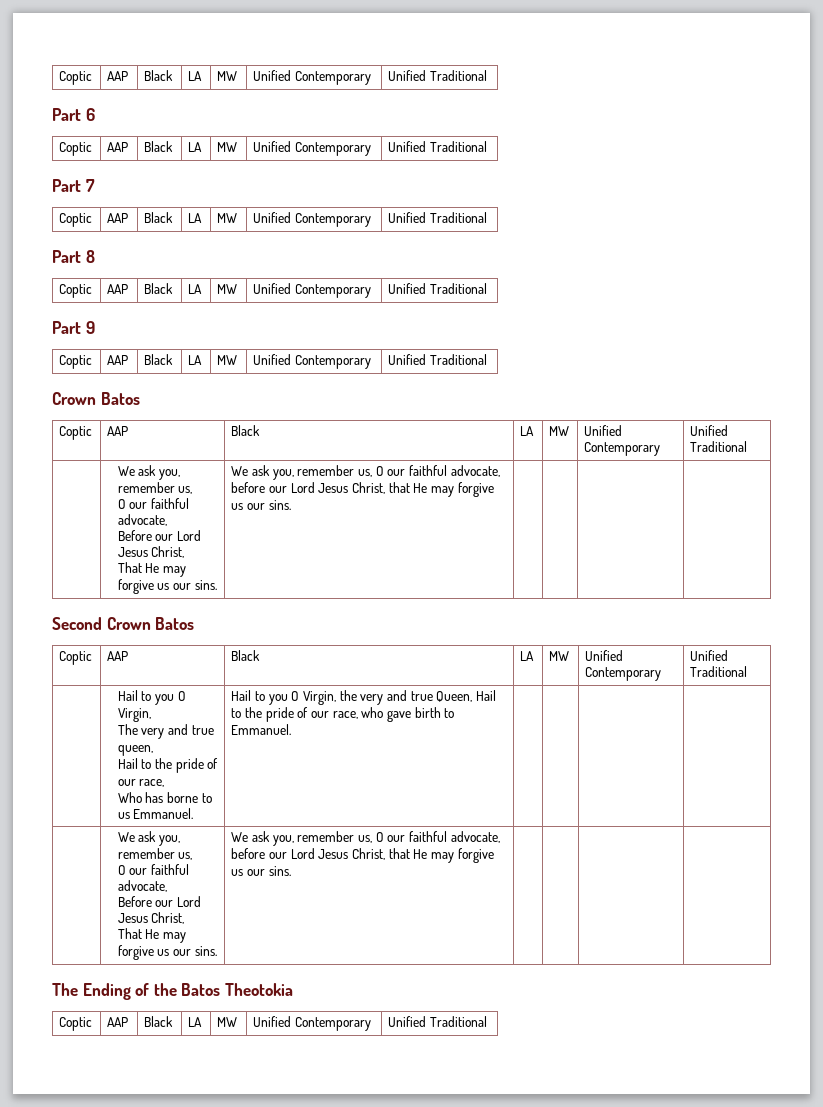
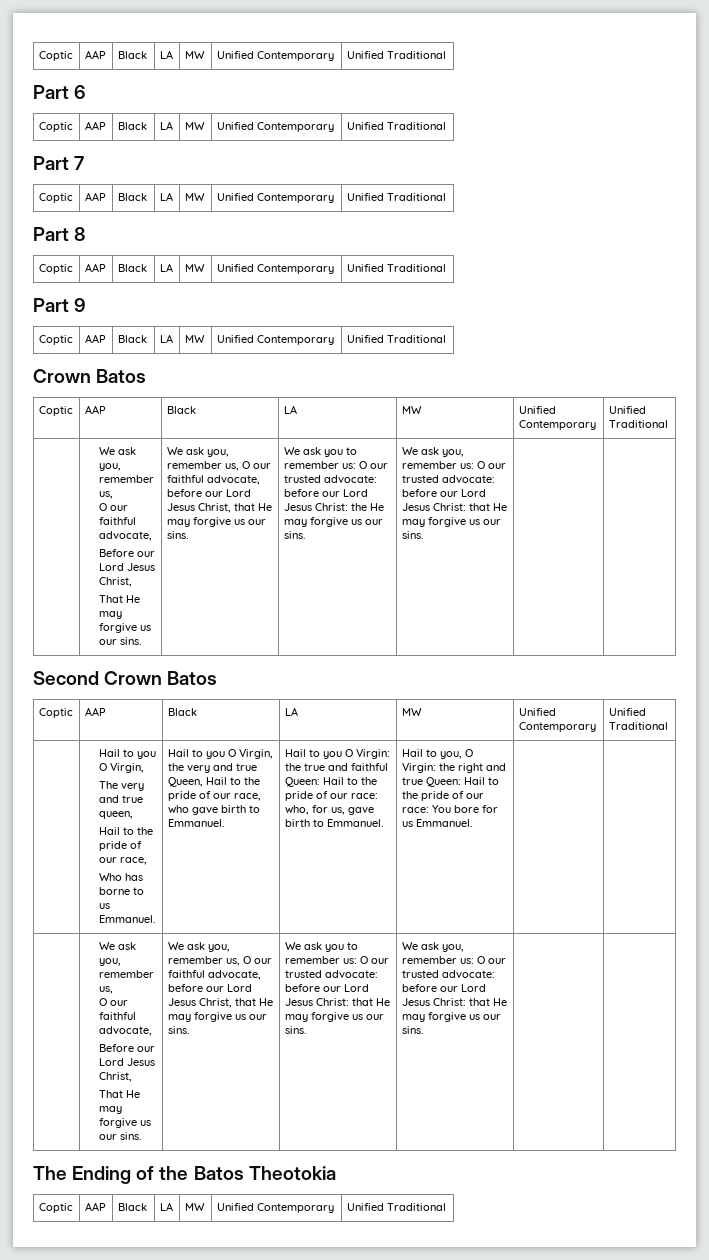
+ We ask you to remember us: O our trusted advocate: before our Lord Jesus Christ: the He may forgive us our sins. | We ask you, remember us: O our trusted advocate: before our Lord Jesus Christ: that He may forgive us our sins.
+ Hail to you O Virgin: the true and faithful Queen: Hail to the pride of our race: who, for us, gave birth to Emmanuel. | Hail to you, O Virgin: the right and true Queen: Hail to the pride of our race: You bore for us Emmanuel.
+ We ask you to remember us: O our trusted advocate: before our Lord Jesus Christ: that He may forgive us our sins. | We ask you, remember us: O our trusted advocate: before our Lord Jesus Christ: that He may forgive us our sins.

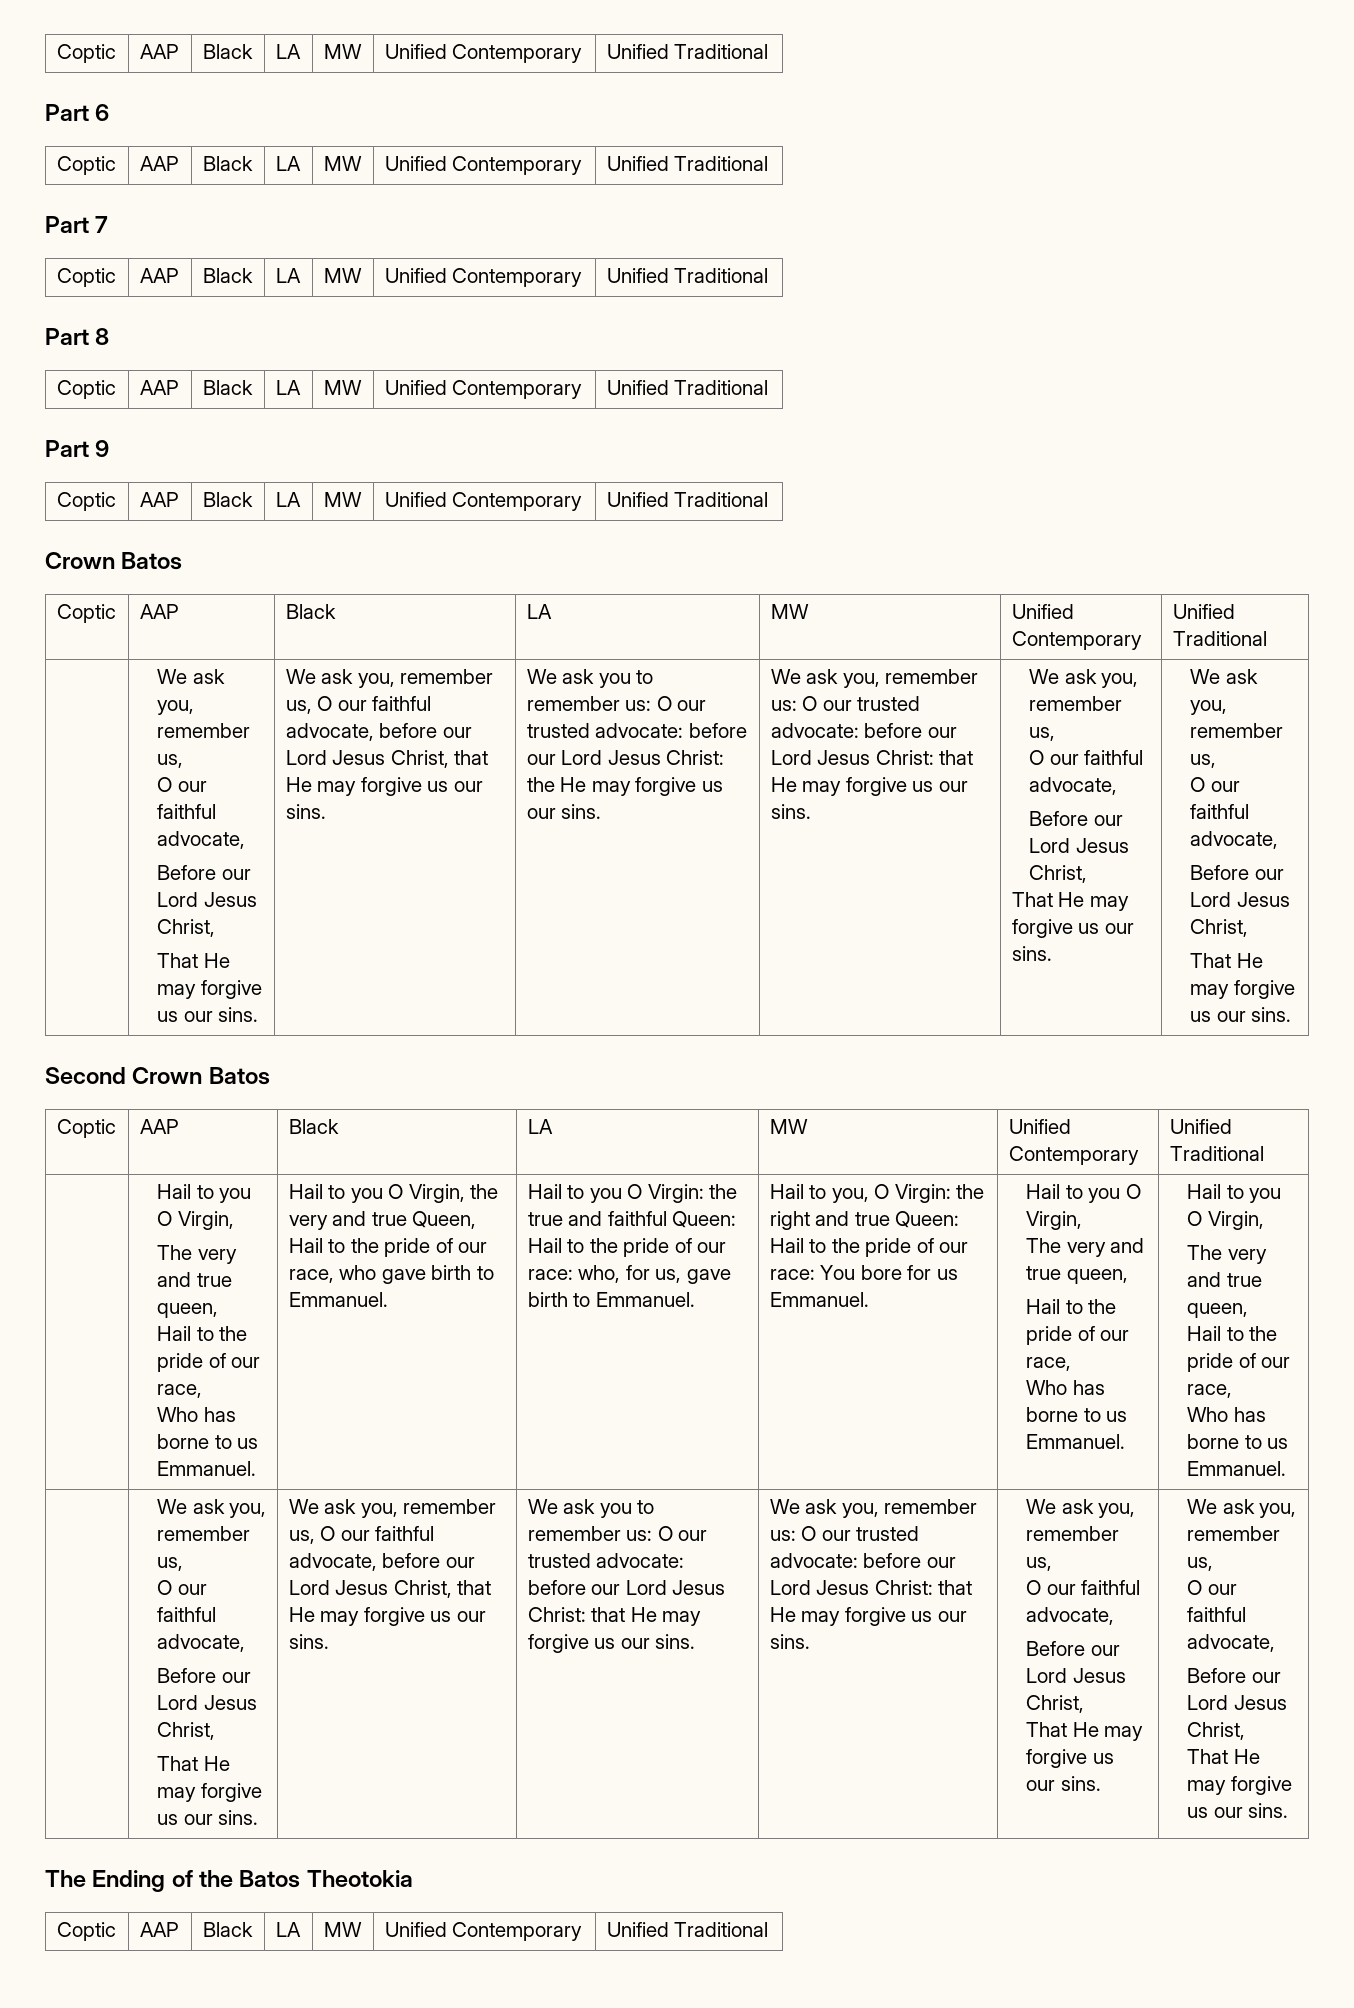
- We ask you to remember us: O our trusted advocate: before our Lord Jesus Christ: the He may forgive us our sins. | We ask you, remember us: O our trusted advocate: before our Lord Jesus Christ: that He may forgive us our sins.
+ We ask you to remember us: O our trusted advocate: before our Lord Jesus Christ: the He may forgive us our sins. | We ask you, remember us: O our trusted advocate: before our Lord Jesus Christ: that He may forgive us our sins. | We ask you, remember us,
+ O our faithful advocate,
+ Before our Lord Jesus Christ,
+ That He may forgive us our sins. | We ask you, remember us,
+ O our faithful advocate,
+ Before our Lord Jesus Christ,
+ That He may forgive us our sins.
- Hail to you, O Virgin: the right and true Queen: Hail to the pride of our race: You bore for us Emmanuel.
+ Hail to you, O Virgin: the right and true Queen: Hail to the pride of our race: You bore for us Emmanuel. | Hail to you O Virgin,
+ The very and true queen,
+ Hail to the pride of our race,
+ Who has borne to us Emmanuel. | Hail to you O Virgin,
+ The very and true queen,
+ Hail to the pride of our race,
+ Who has borne to us Emmanuel.
- We ask you to remember us: O our trusted advocate: before our Lord Jesus Christ: that He may forgive us our sins. | We ask you, remember us: O our trusted advocate: before our Lord Jesus Christ: that He may forgive us our sins.
+ We ask you to remember us: O our trusted advocate: before our Lord Jesus Christ: that He may forgive us our sins. | We ask you, remember us: O our trusted advocate: before our Lord Jesus Christ: that He may forgive us our sins. | We ask you, remember us,
+ O our faithful advocate,
+ Before our Lord Jesus Christ,
+ That He may forgive us our sins. | We ask you, remember us,
+ O our faithful advocate,
+ Before our Lord Jesus Christ,
+ That He may forgive us our sins.

